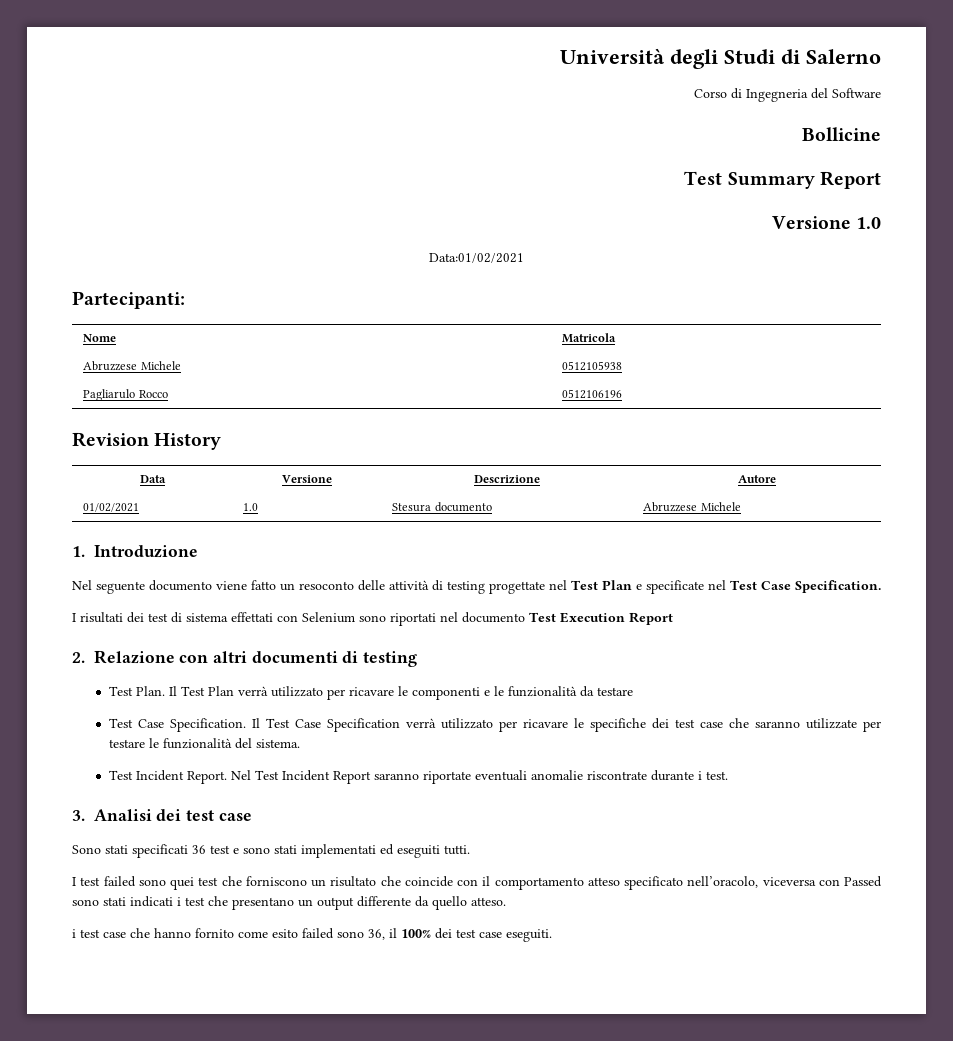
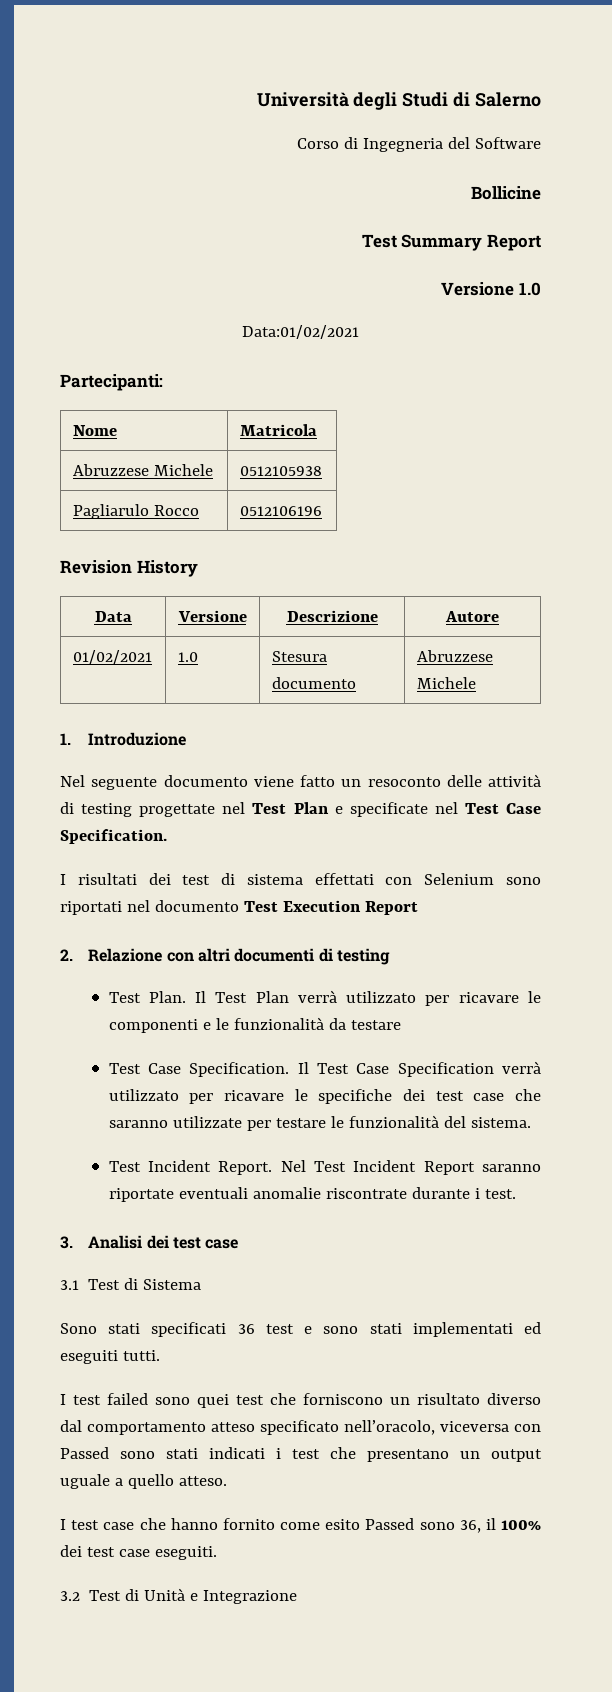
+ 3.1 Test di Sistema
- I test failed sono quei test che forniscono un risultato che coincide con il comportamento atteso specificato nell’oracolo, viceversa con Passed sono stati indicati i test che presentano un output differente da quello atteso.
+ I test failed sono quei test che forniscono un risultato diverso dal comportamento atteso specificato nell’oracolo, viceversa con Passed sono stati indicati i test che presentano un output uguale a quello atteso.
- i test case che hanno fornito come esito failed sono 36, il 100% dei test case eseguiti.
+ I test case che hanno fornito come esito Passed sono 36, il 100% dei test case eseguiti.
+ 3.2 Test di Unità e Integrazione

